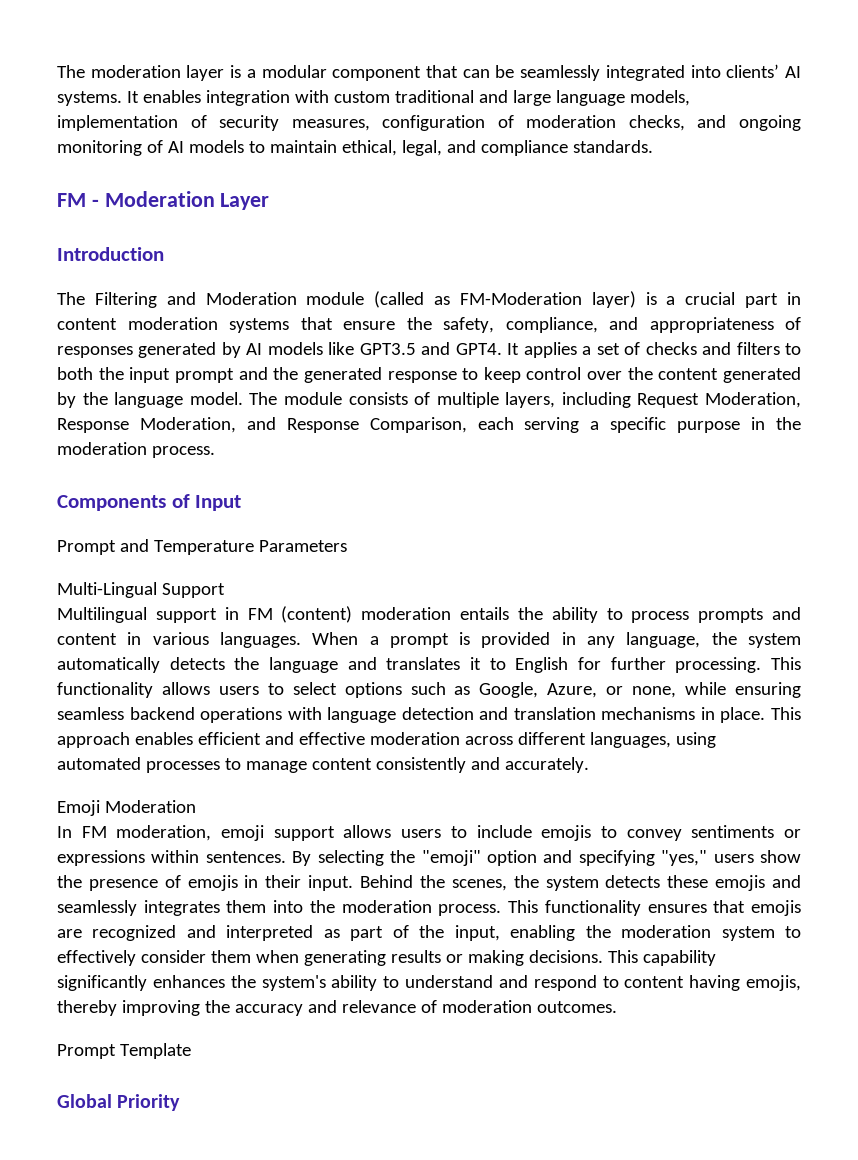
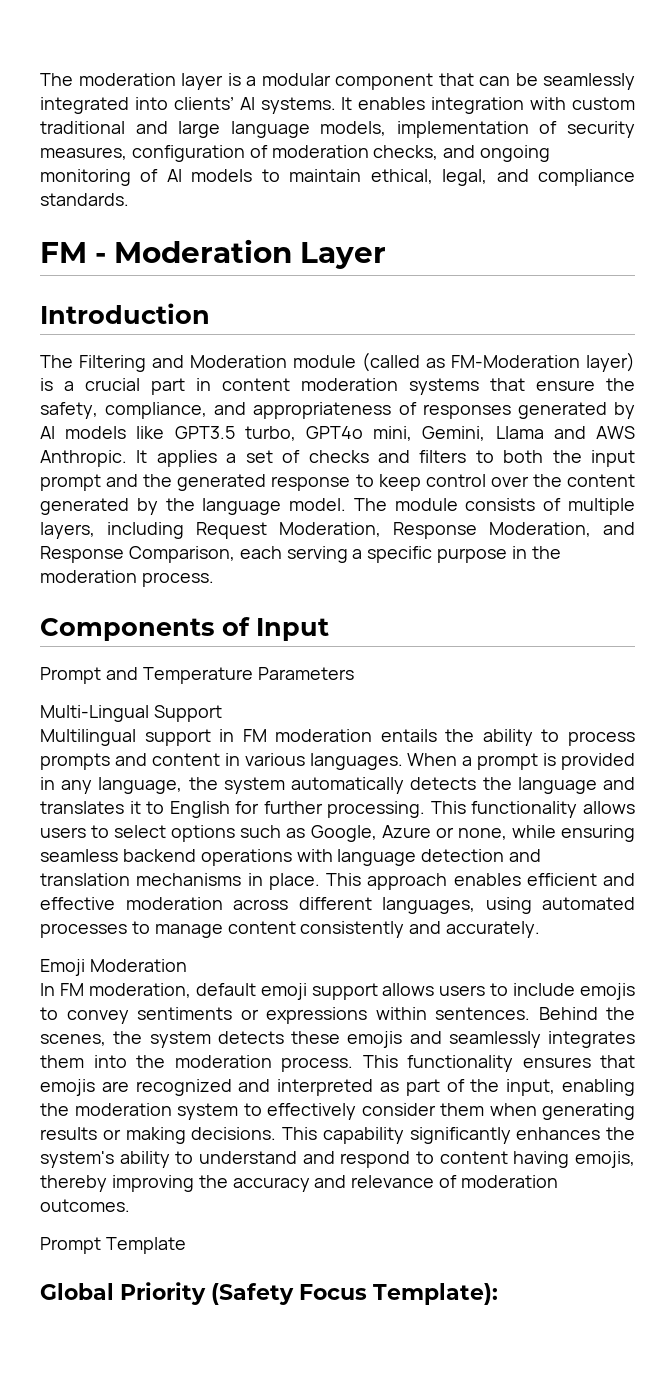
- The Filtering and Moderation module (called as FM-Moderation layer) is a crucial part in content moderation systems that ensure the safety, compliance, and appropriateness of responses generated by AI models like GPT3.5 and GPT4.
+ The Filtering and Moderation module (called as FM-Moderation layer) is a crucial part in content moderation systems that ensure the safety, compliance, and appropriateness of responses generated by AI models like GPT3.5 turbo, GPT4o mini, Gemini, Llama and AWS Anthropic.
- Multilingual support in FM (content) moderation entails the ability to process prompts and content in various languages.
+ Multilingual support in FM moderation entails the ability to process prompts and content in various languages.
- This functionality allows users to select options such as Google, Azure, or none, while ensuring seamless backend operations with language detection and translation mechanisms in place.
+ This functionality allows users to select options such as Google, Azure or none, while ensuring seamless backend operations with language detection and translation mechanisms in place.
- In FM moderation, emoji support allows users to include emojis to convey sentiments or expressions within sentences.
+ In FM moderation, default emoji support allows users to include emojis to convey sentiments or expressions within sentences.
- By selecting the "emoji" option and specifying "yes," users show the presence of emojis in their input.
- Global Priority
+ Global Priority (Safety Focus Template):

